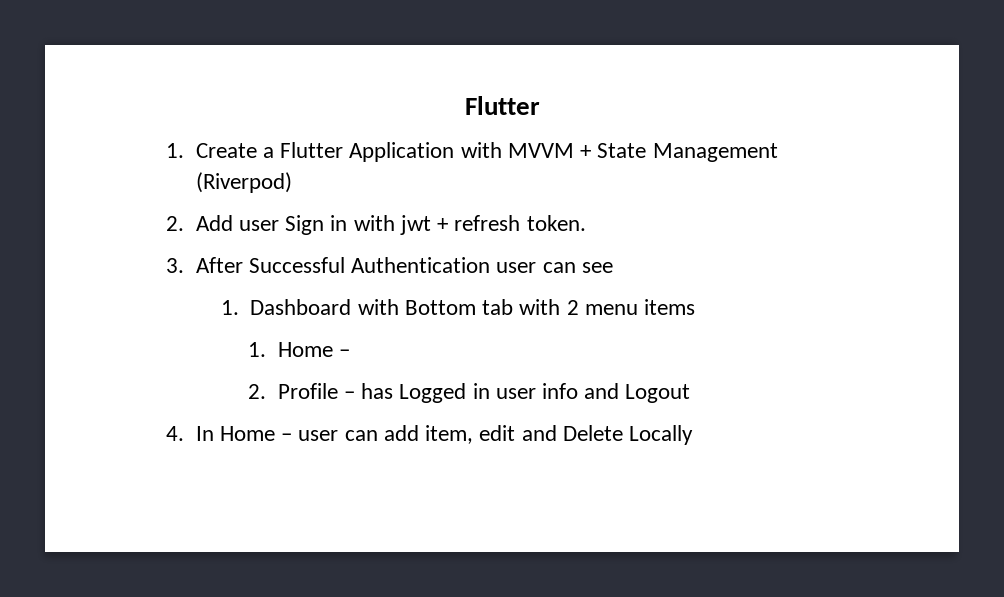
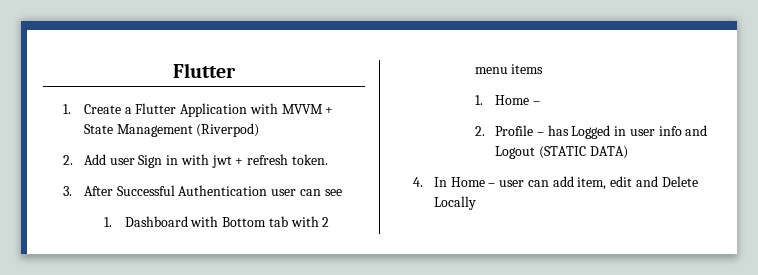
- 2. Profile – has Logged in user info and Logout
+ 2. Profile – has Logged in user info and Logout (STATIC DATA)

